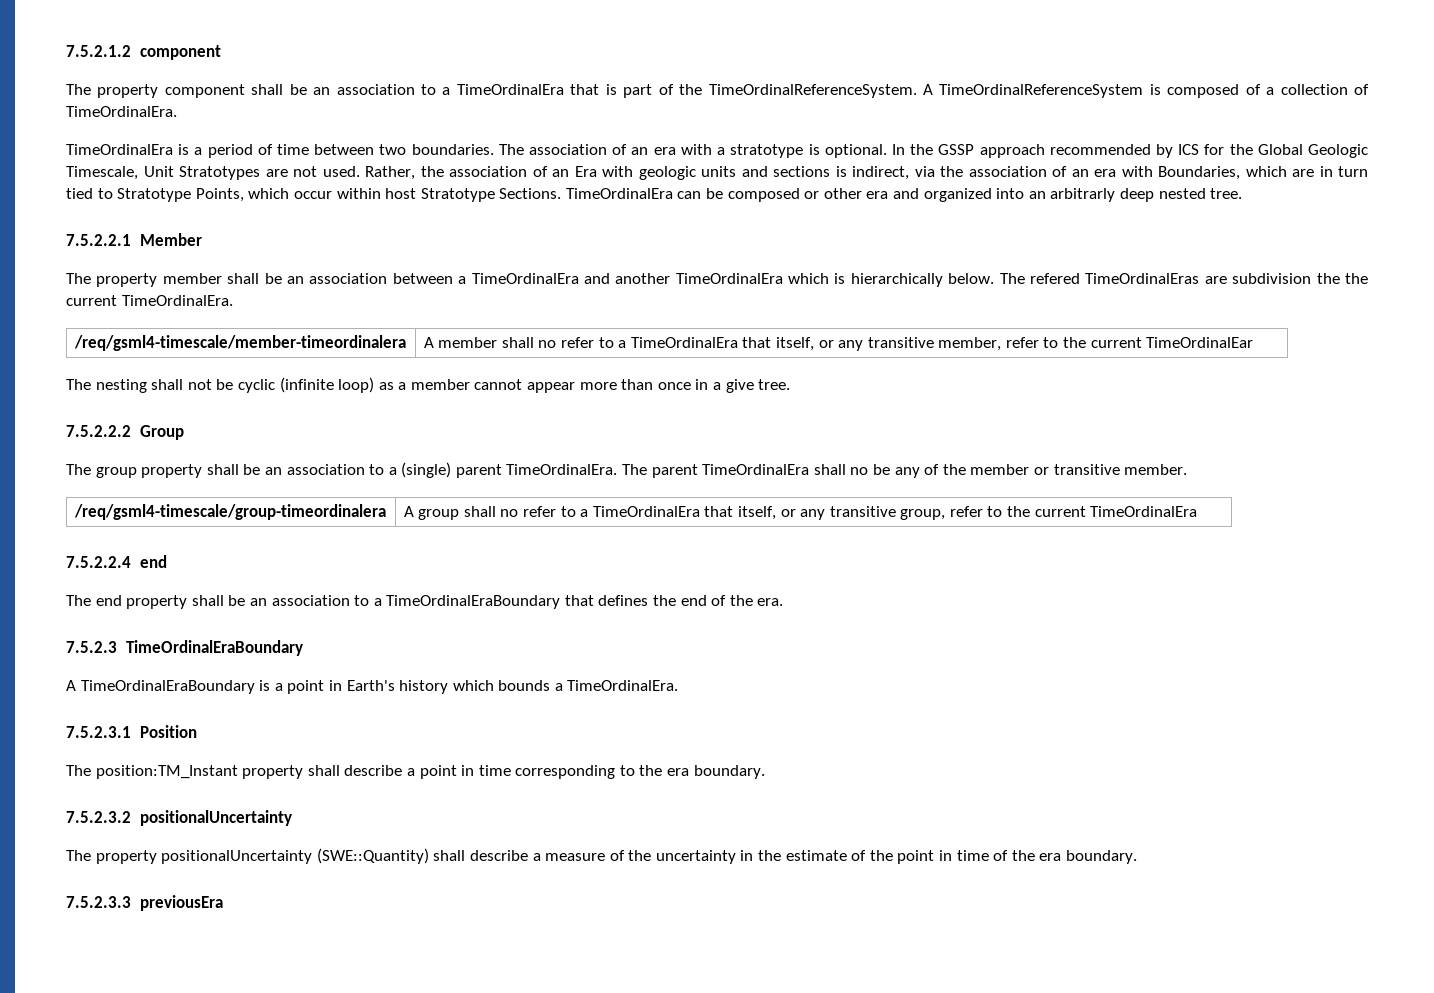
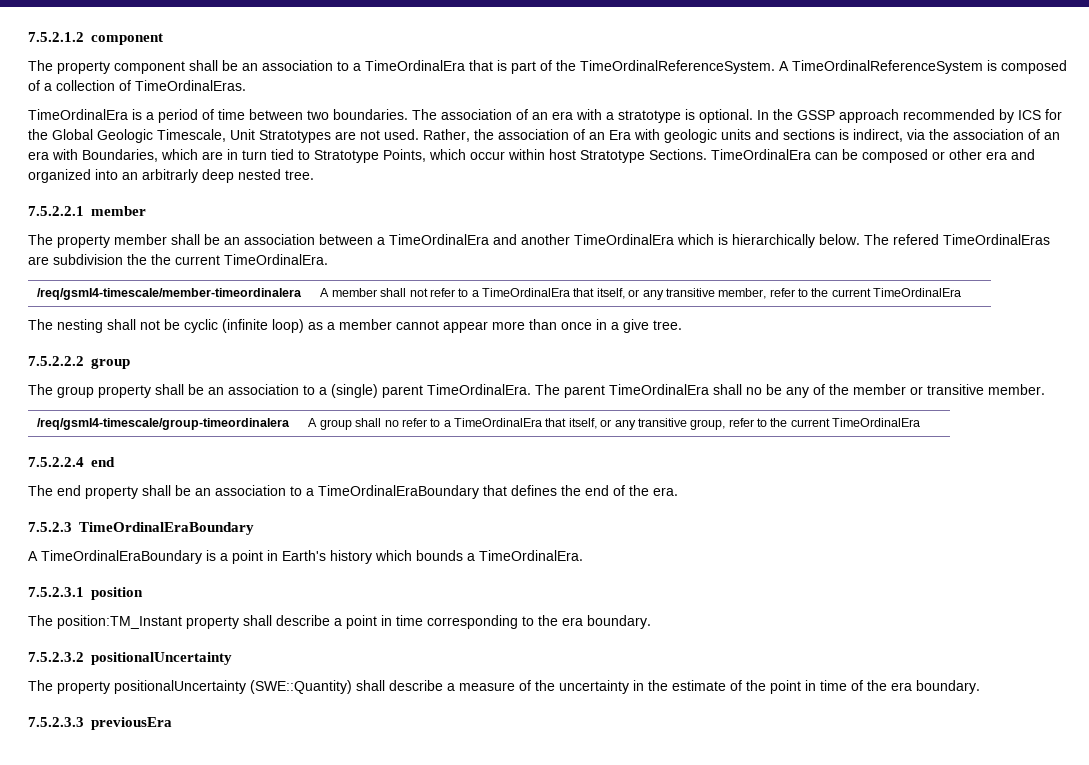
- A TimeOrdinalReferenceSystem is composed of a collection of TimeOrdinalEra.
+ A TimeOrdinalReferenceSystem is composed of a collection of TimeOrdinalEras.
- 7.5.2.2.1 Member
+ 7.5.2.2.1 member
- /req/gsml4-timescale/member-timeordinalera | A member shall no refer to a TimeOrdinalEra that itself, or any transitive member, refer to the current TimeOrdinalEar
+ /req/gsml4-timescale/member-timeordinalera | A member shall not refer to a TimeOrdinalEra that itself, or any transitive member, refer to the current TimeOrdinalEra
- 7.5.2.2.2 Group
+ 7.5.2.2.2 group
- 7.5.2.3.1 Position
+ 7.5.2.3.1 position

